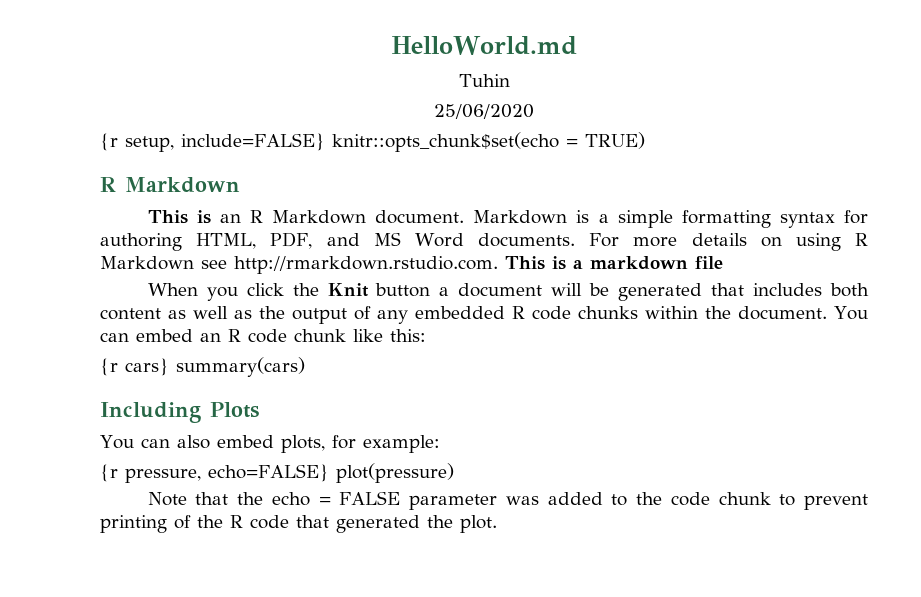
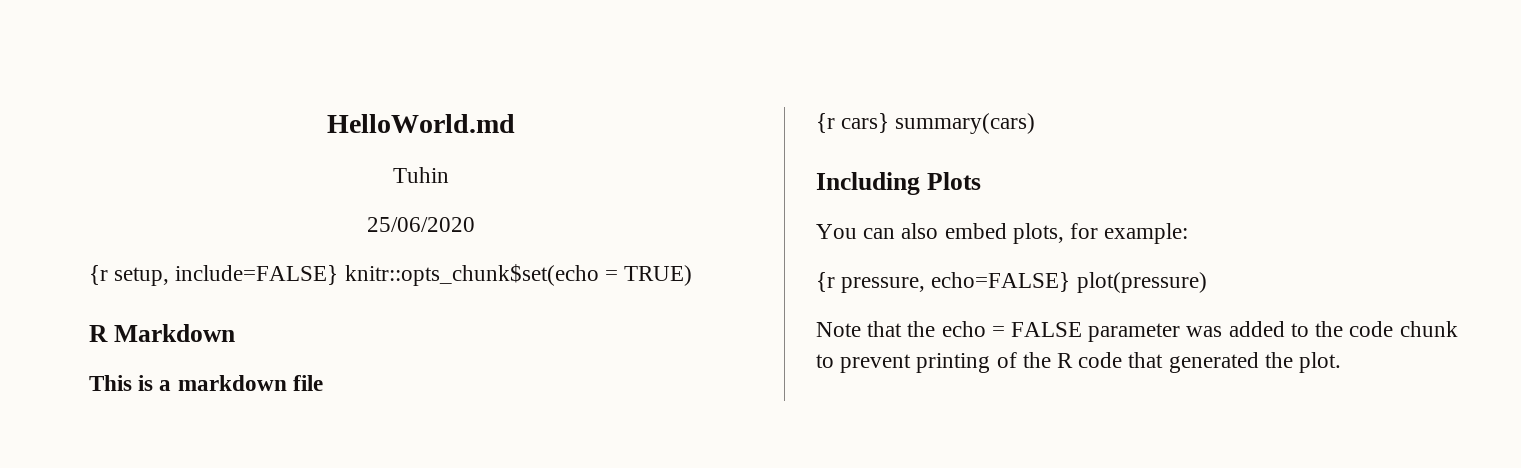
- This is an R Markdown document. Markdown is a simple formatting syntax for authoring HTML, PDF, and MS Word documents. For more details on using R Markdown see http://rmarkdown.rstudio.com. This is a markdown file
- When you click the Knit button a document will be generated that includes both content as well as the output of any embedded R code chunks within the document. You can embed an R code chunk like this:
+ This is a markdown file

